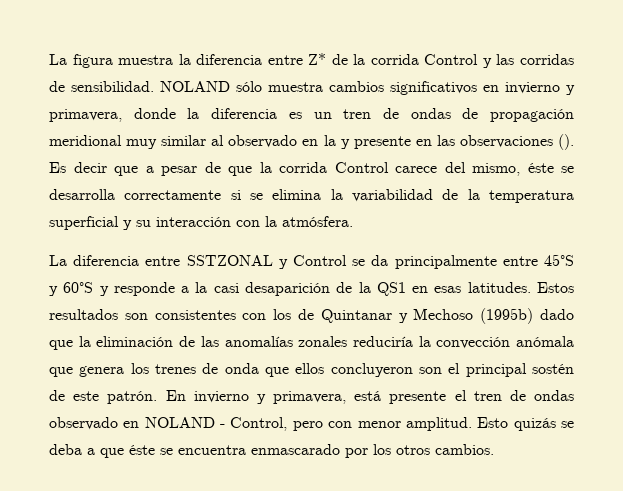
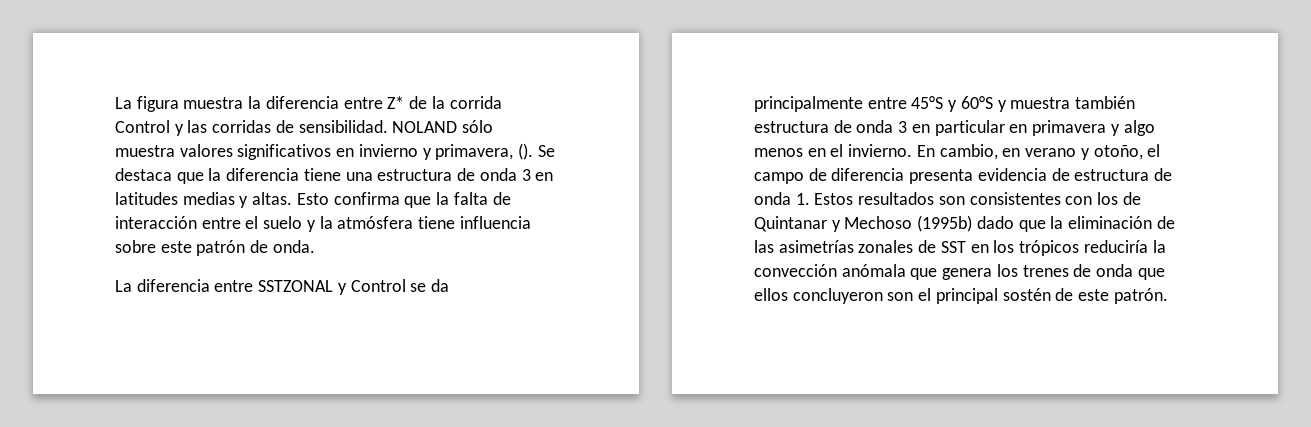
- NOLAND sólo muestra cambios significativos en invierno y primavera, donde la diferencia es un tren de ondas de propagación meridional muy similar al observado en la y presente en las observaciones (). Es decir que a pesar de que la corrida Control carece del mismo, éste se desarrolla correctamente si se elimina la variabilidad de la temperatura superficial y su interacción con la atmósfera.
+ NOLAND sólo muestra valores significativos en invierno y primavera, (). Se destaca que la diferencia tiene una estructura de onda 3 en latitudes medias y altas. Esto confirma que la falta de interacción entre el suelo y la atmósfera tiene influencia sobre este patrón de onda.
- La diferencia entre SSTZONAL y Control se da principalmente entre 45°S y 60°S y responde a la casi desaparición de la QS1 en esas latitudes. Estos resultados son consistentes con los de Quintanar y Mechoso (1995b) dado que la eliminación de las anomalías zonales reduciría la convección anómala que genera los trenes de onda que ellos concluyeron son el principal sostén de este patrón. En invierno y primavera, está presente el tren de ondas observado en NOLAND - Control, pero con menor amplitud. Esto quizás se deba a que éste se encuentra enmascarado por los otros cambios.
+ La diferencia entre SSTZONAL y Control se da principalmente entre 45°S y 60°S y muestra también estructura de onda 3 en particular en primavera y algo menos en el invierno. En cambio, en verano y otoño, el campo de diferencia presenta evidencia de estructura de onda 1. Estos resultados son consistentes con los de Quintanar y Mechoso (1995b) dado que la eliminación de las asimetrías zonales de SST en los trópicos reduciría la convección anómala que genera los trenes de onda que ellos concluyeron son el principal sostén de este patrón.

